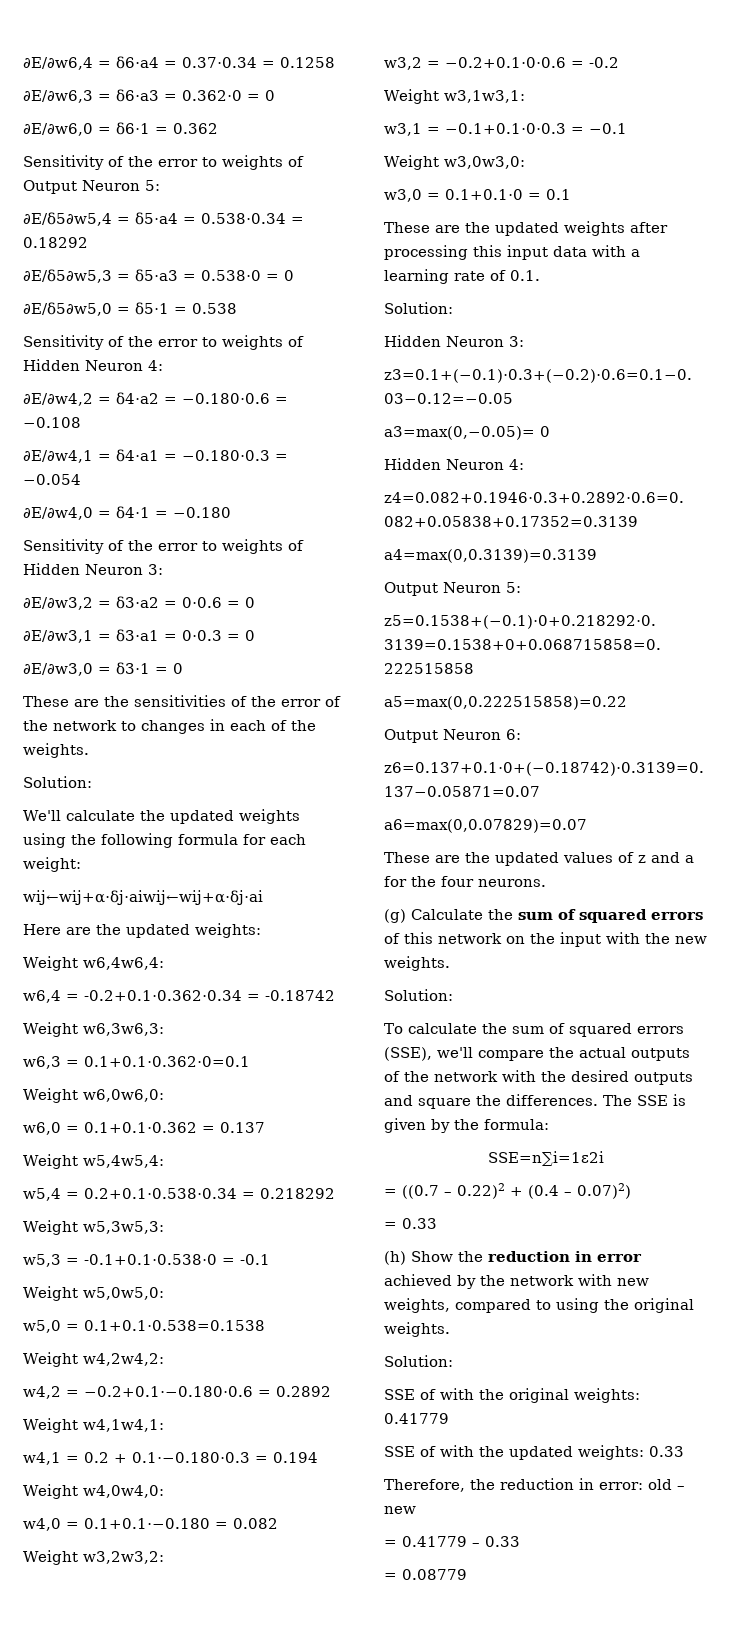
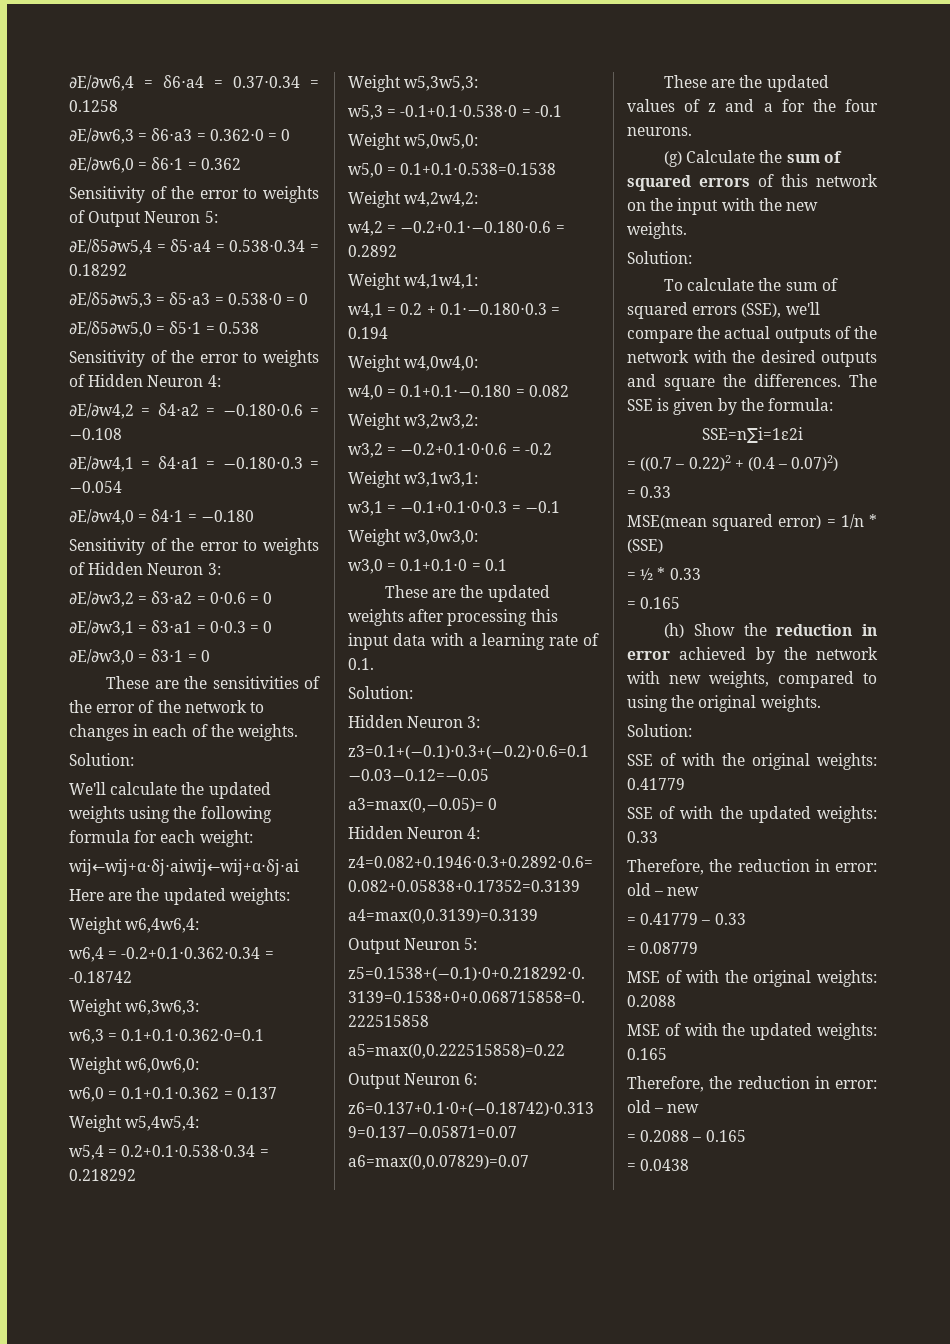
+ MSE(mean squared error) = 1/n * (SSE)
+ = ½ * 0.33
+ = 0.165
+ MSE of with the original weights: 0.2088
+ MSE of with the updated weights: 0.165
+ Therefore, the reduction in error: old – new
+ = 0.2088 – 0.165
+ = 0.0438

